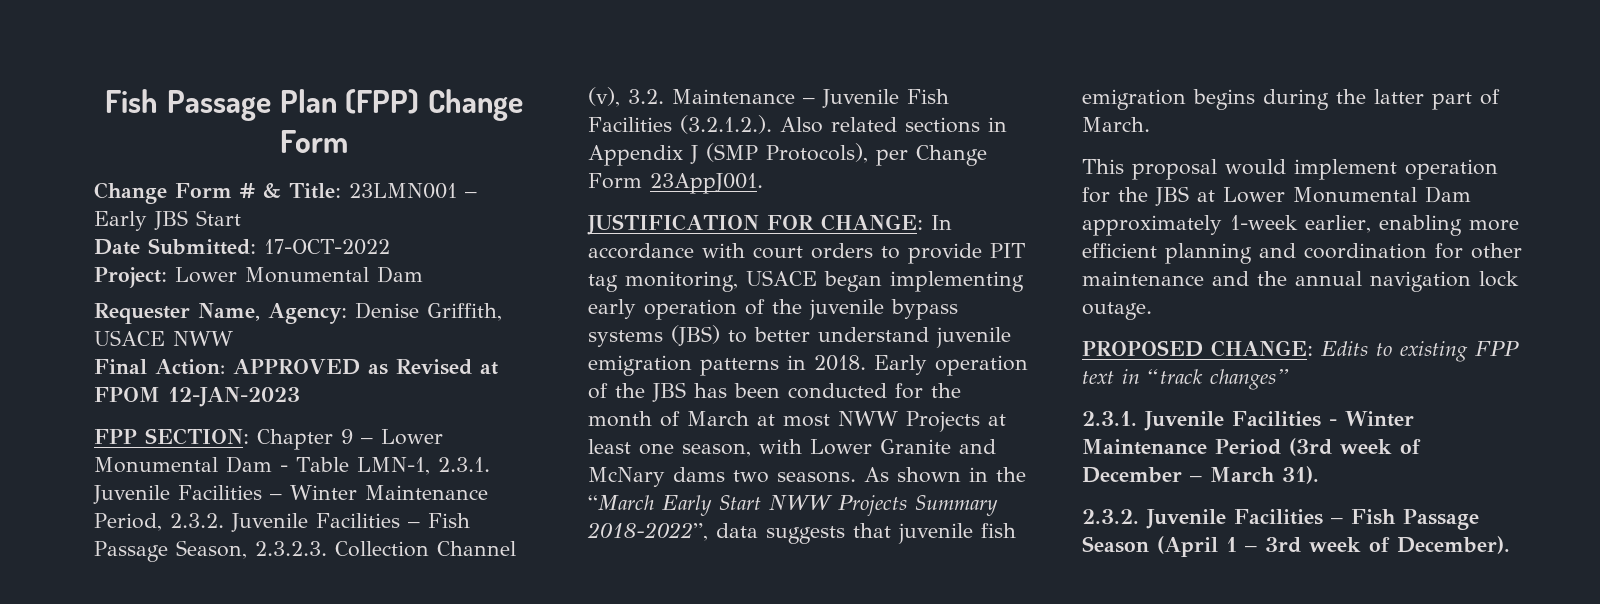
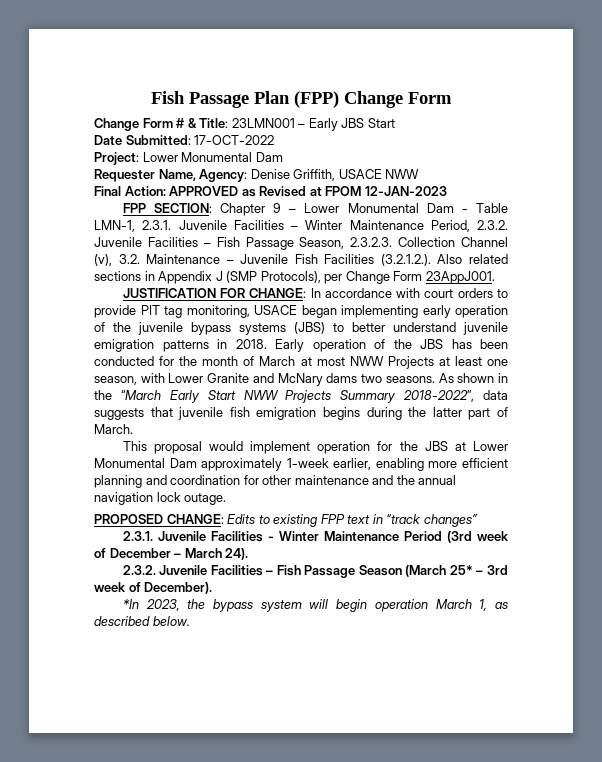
- 2.3.1. Juvenile Facilities - Winter Maintenance Period (3rd week of December – March 31).
+ 2.3.1. Juvenile Facilities - Winter Maintenance Period (3rd week of December – March 24).
- 2.3.2. Juvenile Facilities – Fish Passage Season (April 1 – 3rd week of December).
+ 2.3.2. Juvenile Facilities – Fish Passage Season (March 25* – 3rd week of December).
+ *In 2023, the bypass system will begin operation March 1, as described below.

